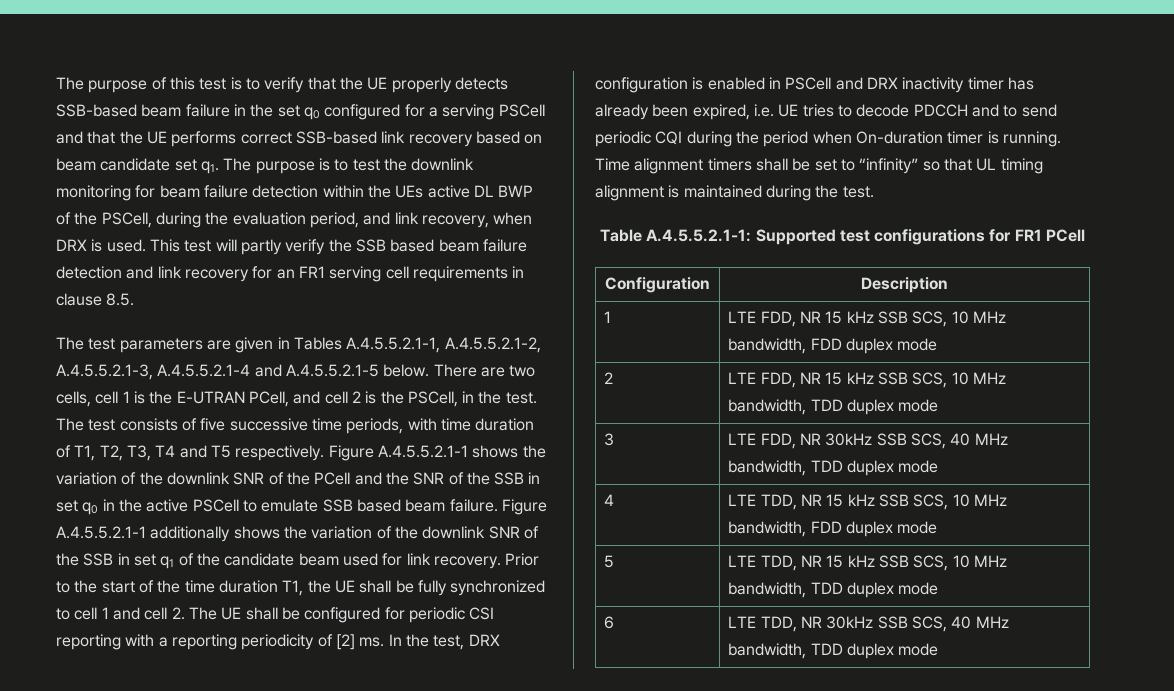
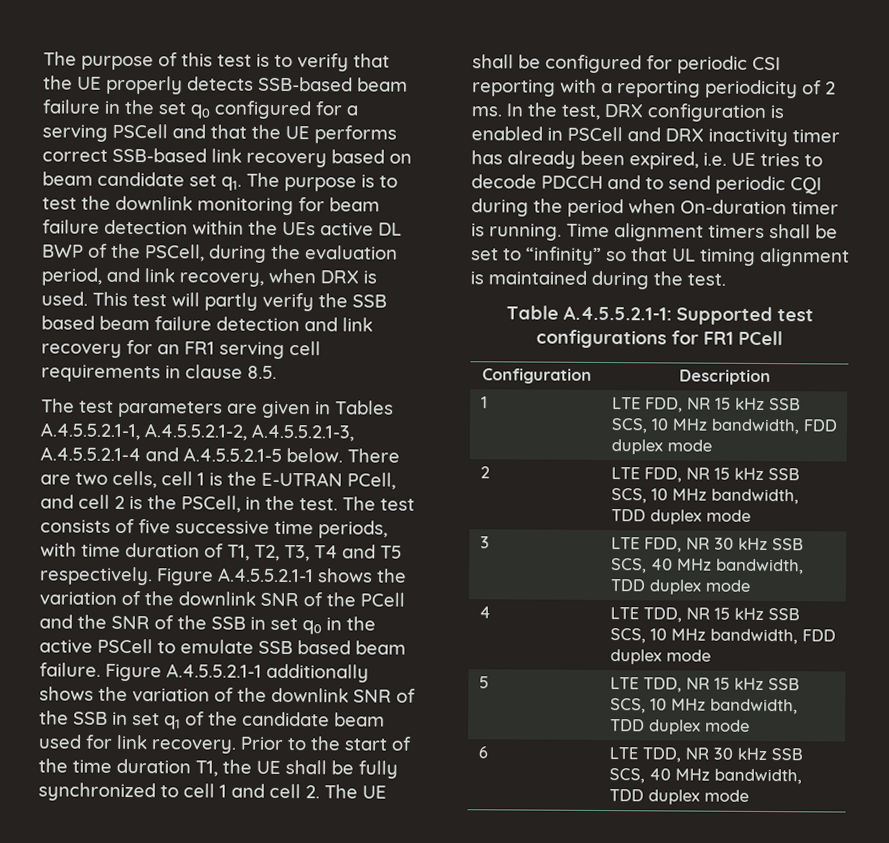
- Prior to the start of the time duration T1, the UE shall be fully synchronized to cell 1 and cell 2. The UE shall be configured for periodic CSI reporting with a reporting periodicity of [2] ms.
+ Prior to the start of the time duration T1, the UE shall be fully synchronized to cell 1 and cell 2. The UE shall be configured for periodic CSI reporting with a reporting periodicity of 2 ms.
- 3 | LTE FDD, NR 30kHz SSB SCS, 40 MHz bandwidth, TDD duplex mode
+ 3 | LTE FDD, NR 30 kHz SSB SCS, 40 MHz bandwidth, TDD duplex mode
- 6 | LTE TDD, NR 30kHz SSB SCS, 40 MHz bandwidth, TDD duplex mode
+ 6 | LTE TDD, NR 30 kHz SSB SCS, 40 MHz bandwidth, TDD duplex mode

